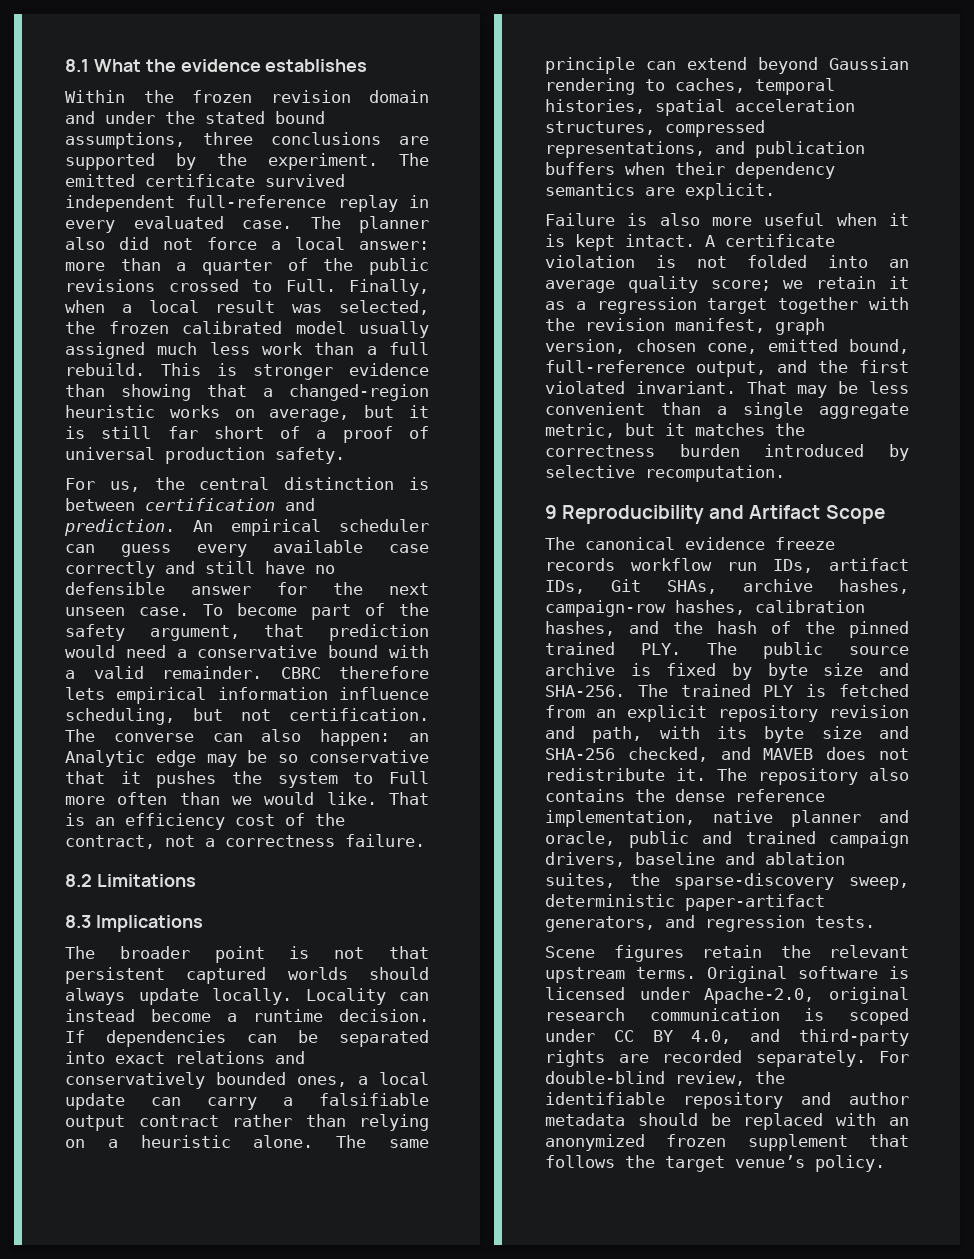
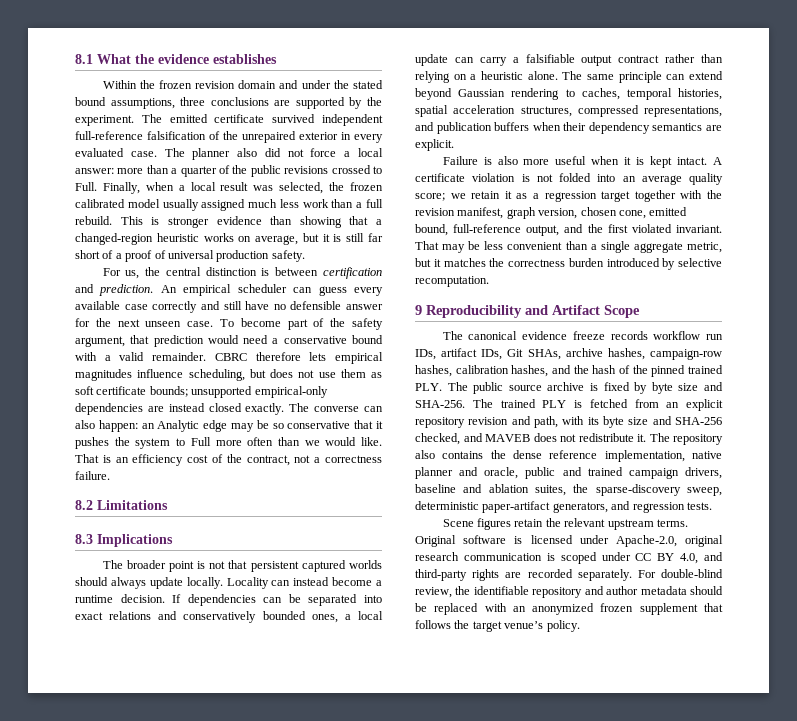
- The emitted certificate survived independent full-reference replay in every evaluated case.
+ The emitted certificate survived independent full-reference falsification of the unrepaired exterior in every evaluated case.
- CBRC therefore lets empirical information influence scheduling, but not certification.
+ CBRC therefore lets empirical magnitudes influence scheduling, but does not use them as soft certificate bounds; unsupported empirical-only dependencies are instead closed exactly.

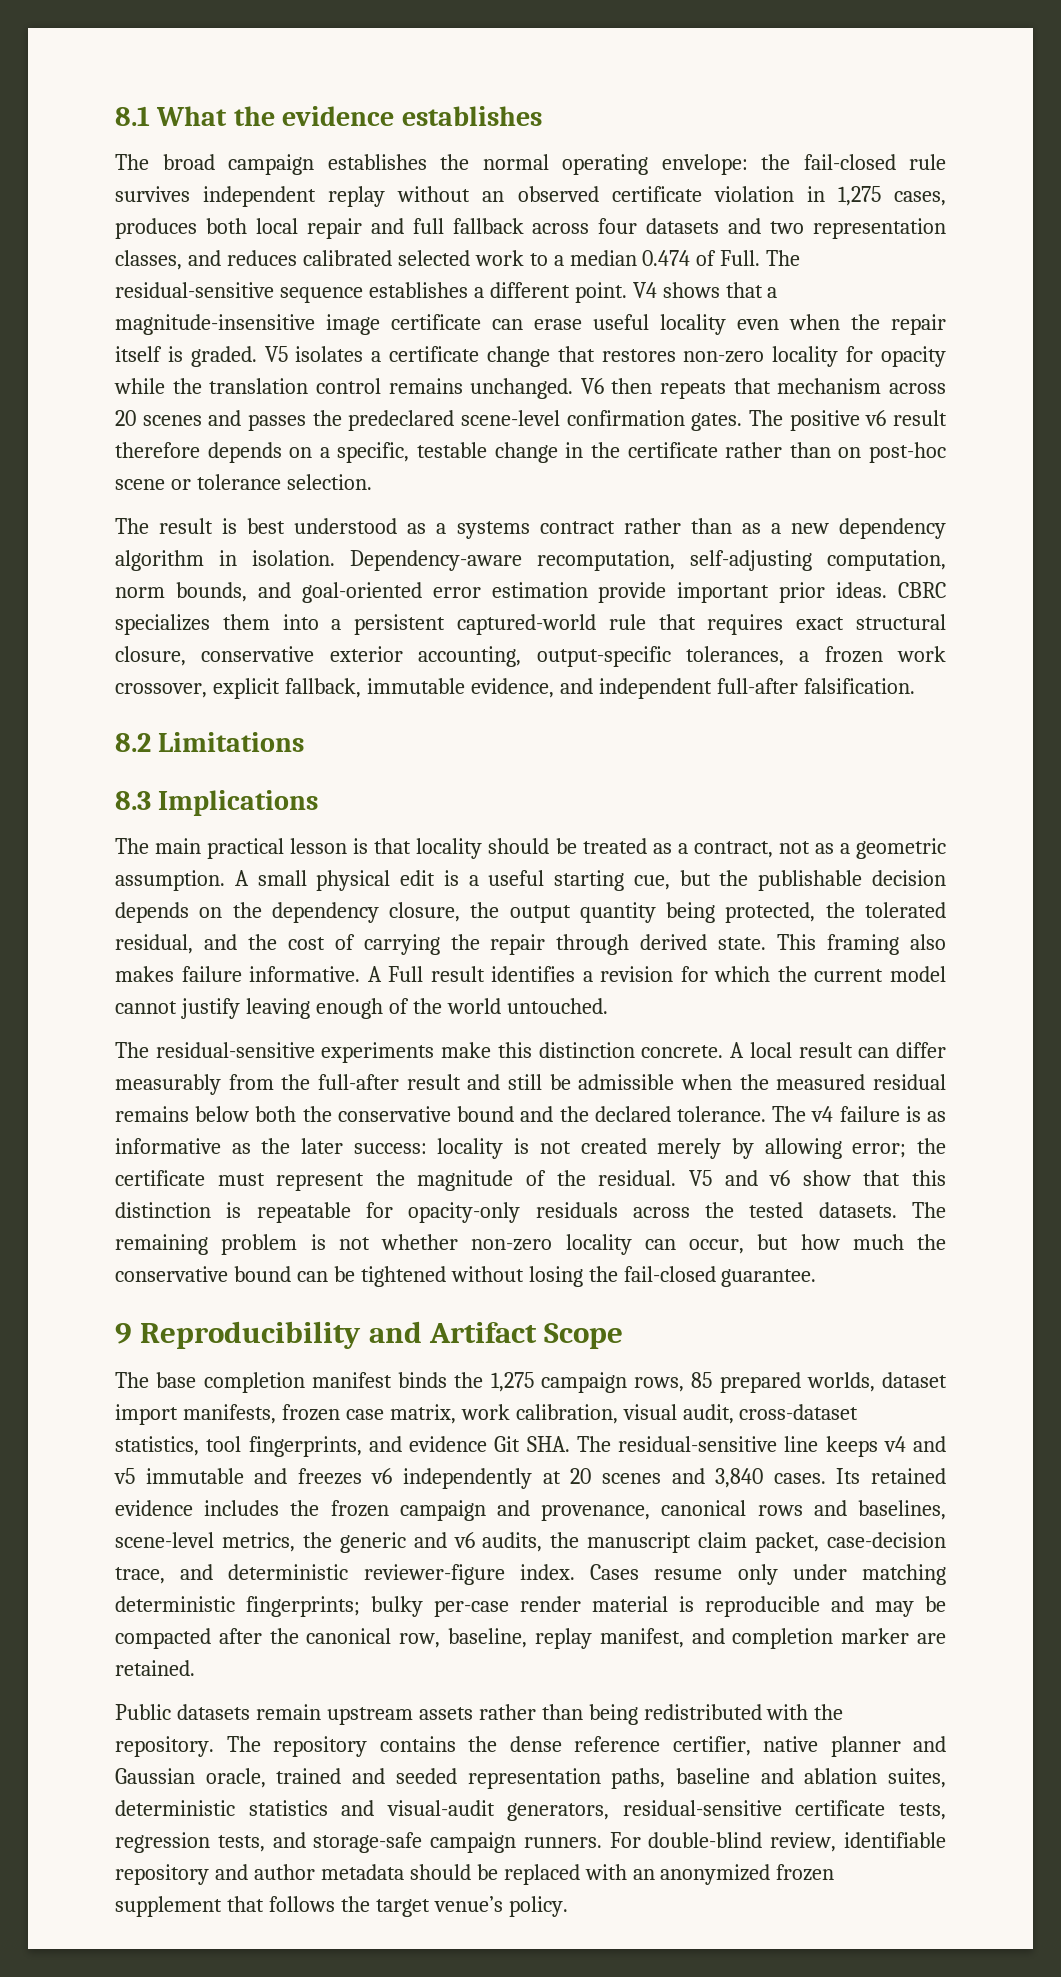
- Within the frozen revision domain and under the stated bound assumptions, three conclusions are supported by the experiment. The emitted certificate survived independent full-reference falsification of the unrepaired exterior in every evaluated case. The planner also did not force a local answer: more than a quarter of the public revisions crossed to Full. Finally, when a local result was selected, the frozen calibrated model usually assigned much less work than a full rebuild. This is stronger evidence than showing that a changed-region heuristic works on average, but it is still far short of a proof of universal production safety.
- For us, the central distinction is between certification and prediction. An empirical scheduler can guess every available case correctly and still have no defensible answer for the next unseen case. To become part of the safety argument, that prediction would need a conservative bound with a valid remainder. CBRC therefore lets empirical magnitudes influence scheduling, but does not use them as soft certificate bounds; unsupported empirical-only dependencies are instead closed exactly. The converse can also happen: an Analytic edge may be so conservative that it pushes the system to Full more often than we would like. That is an efficiency cost of the contract, not a correctness failure.
+ The broad campaign establishes the normal operating envelope: the fail-closed rule survives independent replay without an observed certificate violation in 1,275 cases, produces both local repair and full fallback across four datasets and two representation classes, and reduces calibrated selected work to a median 0.474 of Full. The residual-sensitive sequence establishes a different point. V4 shows that a magnitude-insensitive image certificate can erase useful locality even when the repair itself is graded. V5 isolates a certificate change that restores non-zero locality for opacity while the translation control remains unchanged. V6 then repeats that mechanism across 20 scenes and passes the predeclared scene-level confirmation gates. The positive v6 result therefore depends on a specific, testable change in the certificate rather than on post-hoc scene or tolerance selection.
+ The result is best understood as a systems contract rather than as a new dependency algorithm in isolation. Dependency-aware recomputation, self-adjusting computation, norm bounds, and goal-oriented error estimation provide important prior ideas. CBRC specializes them into a persistent captured-world rule that requires exact structural closure, conservative exterior accounting, output-specific tolerances, a frozen work crossover, explicit fallback, immutable evidence, and independent full-after falsification.
- The broader point is not that persistent captured worlds should always update locally. Locality can instead become a runtime decision. If dependencies can be separated into exact relations and conservatively bounded ones, a local update can carry a falsifiable output contract rather than relying on a heuristic alone. The same principle can extend beyond Gaussian rendering to caches, temporal histories, spatial acceleration structures, compressed representations, and publication buffers when their dependency semantics are explicit.
- Failure is also more useful when it is kept intact. A certificate violation is not folded into an average quality score; we retain it as a regression target together with the revision manifest, graph version, chosen cone, emitted bound, full-reference output, and the first violated invariant. That may be less convenient than a single aggregate metric, but it matches the correctness burden introduced by selective recomputation.
+ The main practical lesson is that locality should be treated as a contract, not as a geometric assumption. A small physical edit is a useful starting cue, but the publishable decision depends on the dependency closure, the output quantity being protected, the tolerated residual, and the cost of carrying the repair through derived state. This framing also makes failure informative. A Full result identifies a revision for which the current model cannot justify leaving enough of the world untouched.
+ The residual-sensitive experiments make this distinction concrete. A local result can differ measurably from the full-after result and still be admissible when the measured residual remains below both the conservative bound and the declared tolerance. The v4 failure is as informative as the later success: locality is not created merely by allowing error; the certificate must represent the magnitude of the residual. V5 and v6 show that this distinction is repeatable for opacity-only residuals across the tested datasets. The remaining problem is not whether non-zero locality can occur, but how much the conservative bound can be tightened without losing the fail-closed guarantee.
- The canonical evidence freeze records workflow run IDs, artifact IDs, Git SHAs, archive hashes, campaign-row hashes, calibration hashes, and the hash of the pinned trained PLY. The public source archive is fixed by byte size and SHA-256. The trained PLY is fetched from an explicit repository revision and path, with its byte size and SHA-256 checked, and MAVEB does not redistribute it.
+ The base completion manifest binds the 1,275 campaign rows, 85 prepared worlds, dataset import manifests, frozen case matrix, work calibration, visual audit, cross-dataset statistics, tool fingerprints, and evidence Git SHA. The residual-sensitive line keeps v4 and v5 immutable and freezes v6 independently at 20 scenes and 3,840 cases. Its retained evidence includes the frozen campaign and provenance, canonical rows and baselines, scene-level metrics, the generic and v6 audits, the manuscript claim packet, case-decision trace, and deterministic reviewer-figure index. Cases resume only under matching deterministic fingerprints; bulky per-case render material is reproducible and may be compacted after the canonical row, baseline, replay manifest, and completion marker are retained.
+ Public datasets remain upstream assets rather than being redistributed with the repository.
- The repository also contains the dense reference implementation, native planner and oracle, public and trained campaign drivers, baseline and ablation suites, the sparse-discovery sweep, deterministic paper-artifact generators, and regression tests.
- Scene figures retain the relevant upstream terms. Original software is licensed under Apache-2.0, original research communication is scoped under CC BY 4.0, and third-party rights are recorded separately.
+ The repository contains the dense reference certifier, native planner and Gaussian oracle, trained and seeded representation paths, baseline and ablation suites, deterministic statistics and visual-audit generators, residual-sensitive certificate tests, regression tests, and storage-safe campaign runners.
- For double-blind review, the identifiable repository and author metadata should be replaced with an anonymized frozen supplement that follows the target venue’s policy.
+ For double-blind review, identifiable repository and author metadata should be replaced with an anonymized frozen supplement that follows the target venue’s policy.

